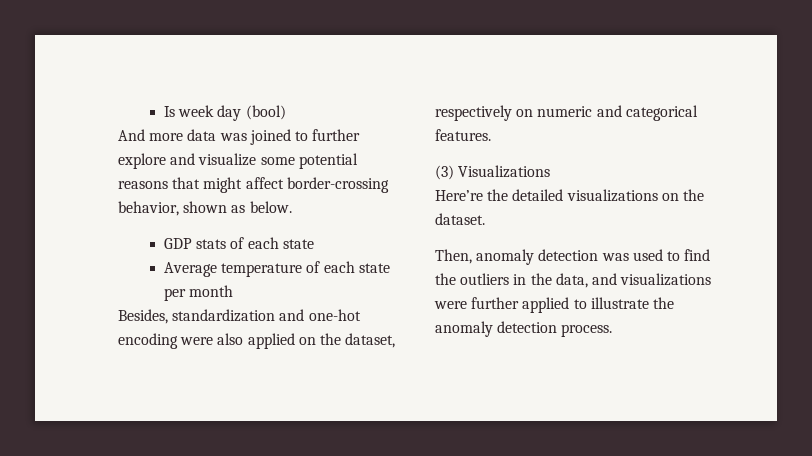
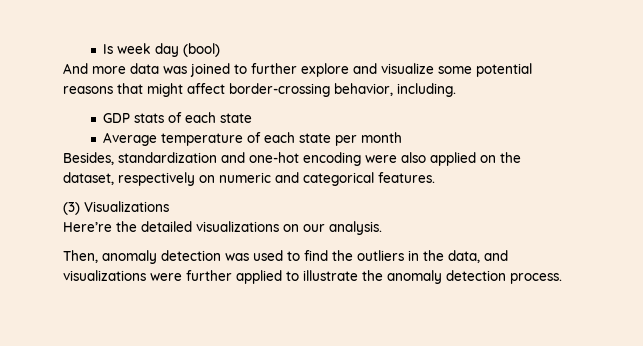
- And more data was joined to further explore and visualize some potential reasons that might affect border-crossing behavior, shown as below.
+ And more data was joined to further explore and visualize some potential reasons that might affect border-crossing behavior, including.
- Here’re the detailed visualizations on the dataset.
+ Here’re the detailed visualizations on our analysis.

